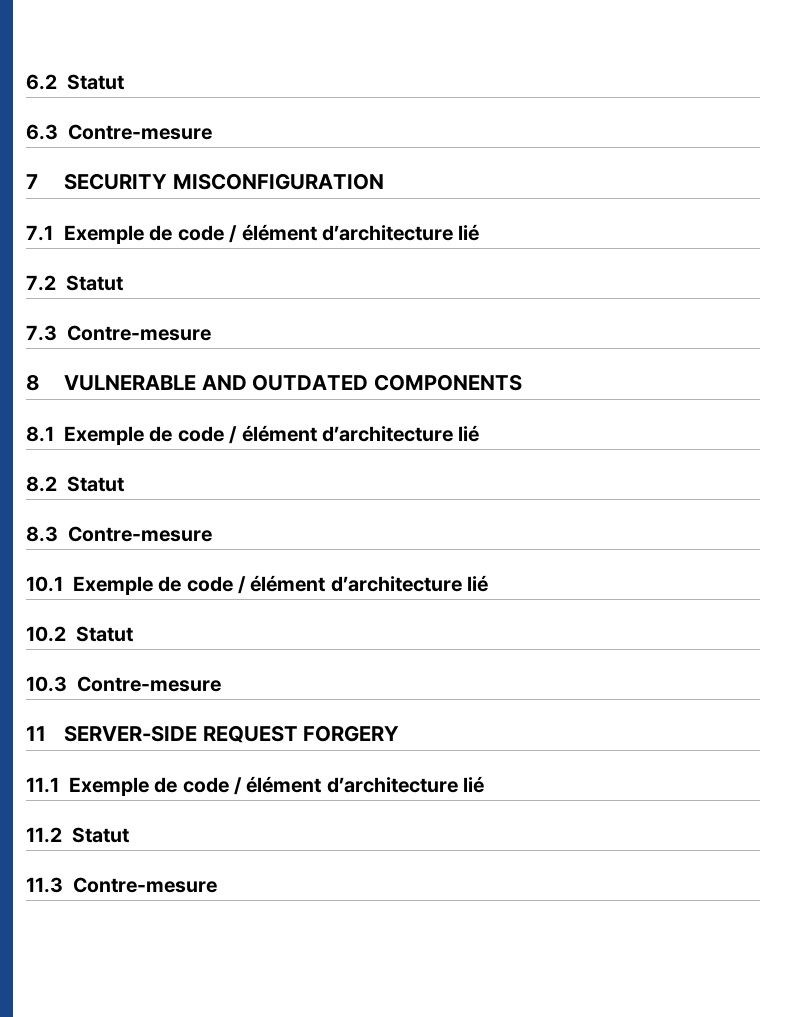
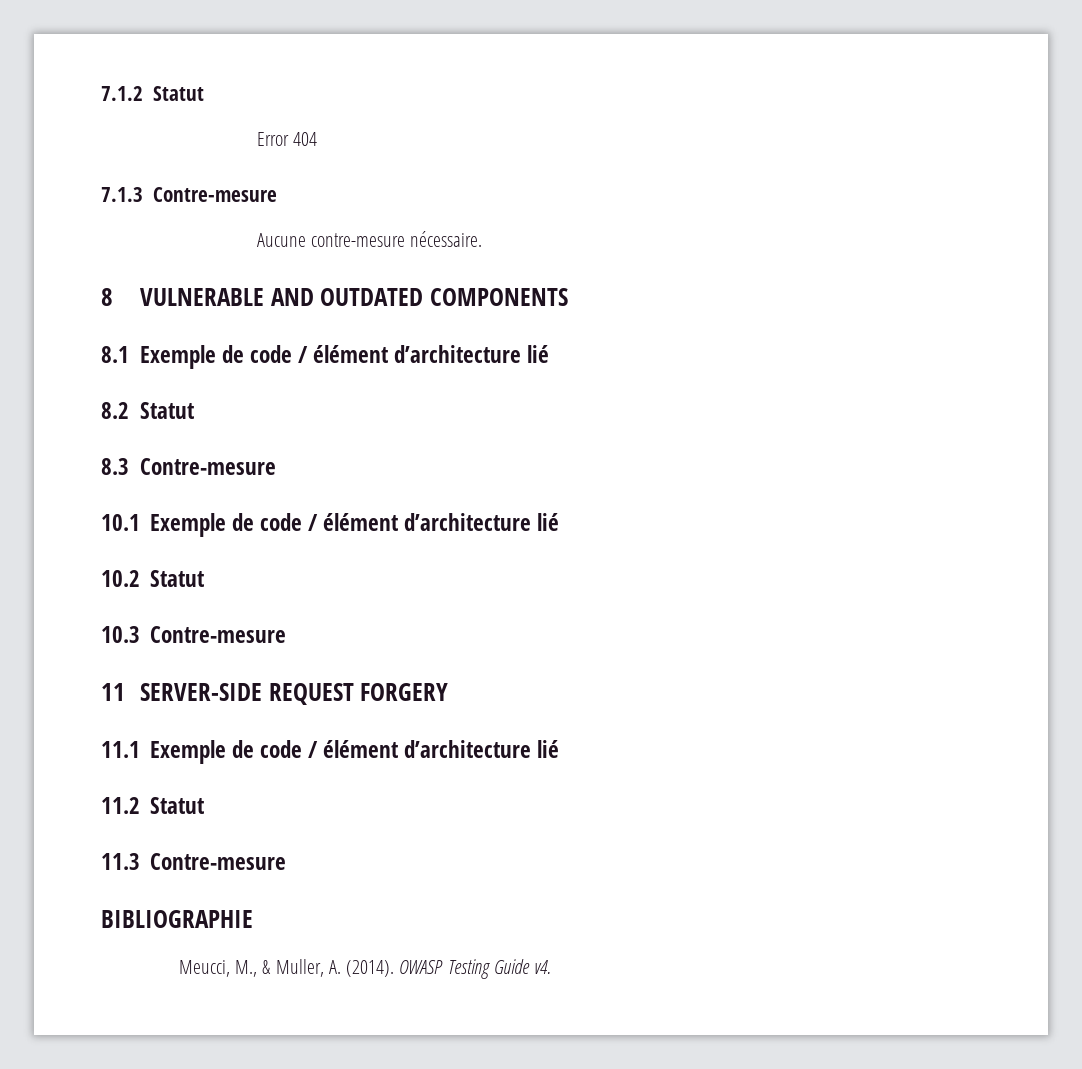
- 6.2 Statut
- 6.3 Contre-mesure
- 7 SECURITY MISCONFIGURATION
- 7.1 Exemple de code / élément d’architecture lié
- 7.2 Statut
- 7.3 Contre-mesure
+ 7.1.2 Statut
+ Error 404
+ 7.1.3 Contre-mesure
+ Aucune contre-mesure nécessaire.
+ BIBLIOGRAPHIE
+ Meucci, M., & Muller, A. (2014). OWASP Testing Guide v4.

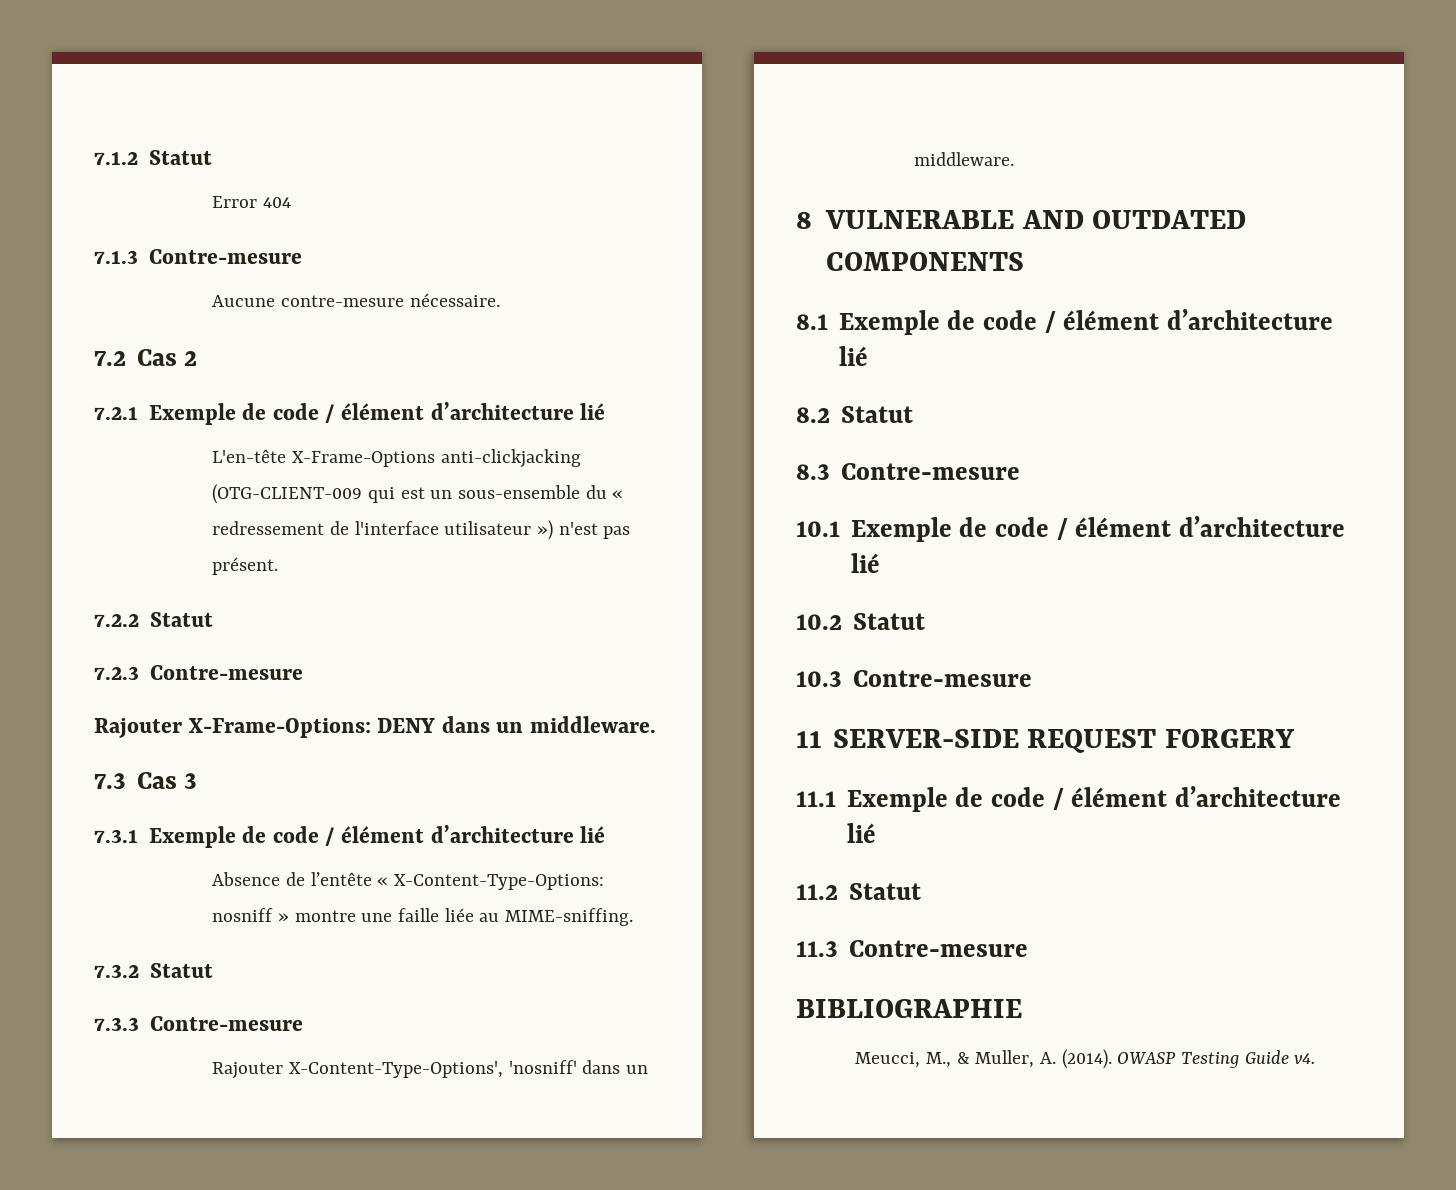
+ 7.2 Cas 2
+ 7.2.1 Exemple de code / élément d’architecture lié
+ L'en-tête X-Frame-Options anti-clickjacking (OTG-CLIENT-009 qui est un sous-ensemble du « redressement de l'interface utilisateur ») n'est pas présent.
+ 7.2.2 Statut
+ 7.2.3 Contre-mesure
+ Rajouter X-Frame-Options: DENY dans un middleware.
+ 7.3 Cas 3
+ 7.3.1 Exemple de code / élément d’architecture lié
+ Absence de l’entête « X-Content-Type-Options: nosniff » montre une faille liée au MIME-sniffing.
+ 7.3.2 Statut
+ 7.3.3 Contre-mesure
+ Rajouter X-Content-Type-Options', 'nosniff' dans un middleware.

